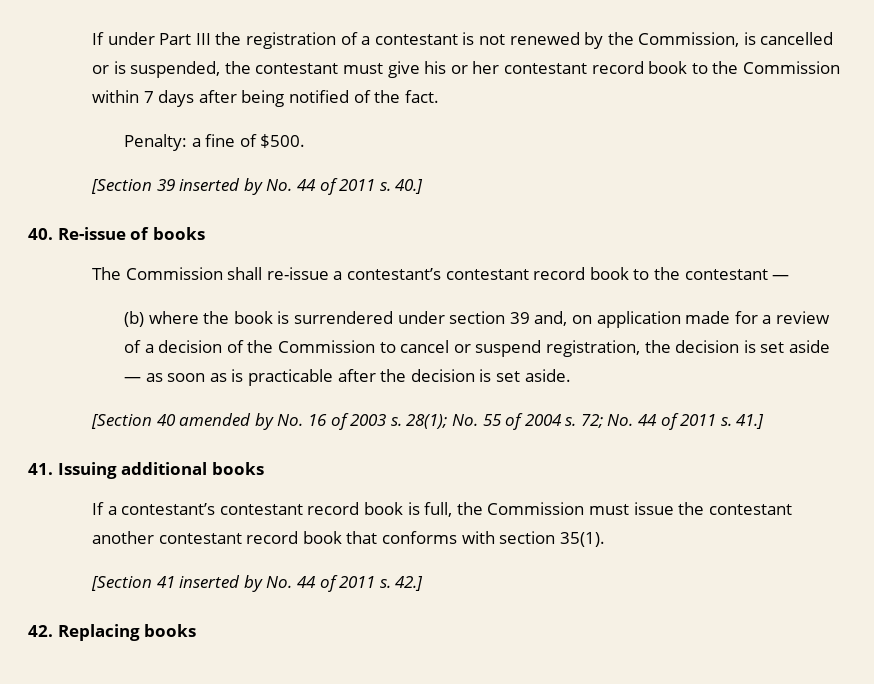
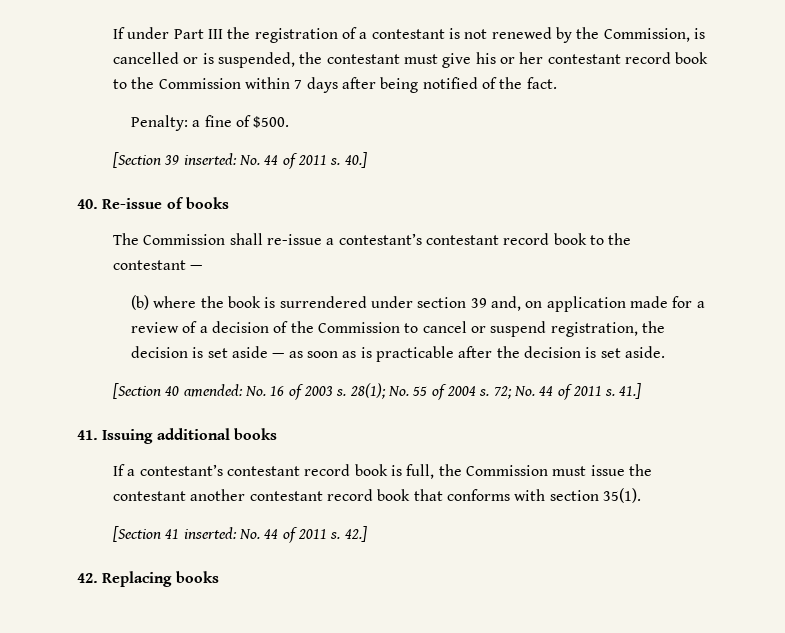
- [Section 39 inserted by No. 44 of 2011 s.
+ [Section 39 inserted: No. 44 of 2011 s.
- [Section 40 amended by No. 16 of 2003 s.
+ [Section 40 amended: No. 16 of 2003 s.
- [Section 41 inserted by No. 44 of 2011 s.
+ [Section 41 inserted: No. 44 of 2011 s.

